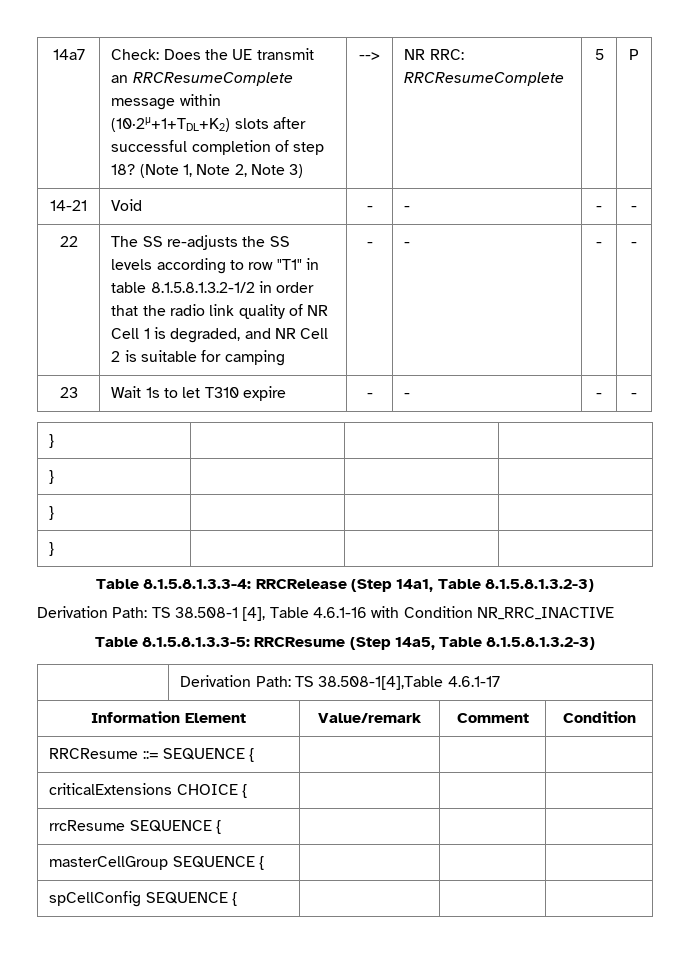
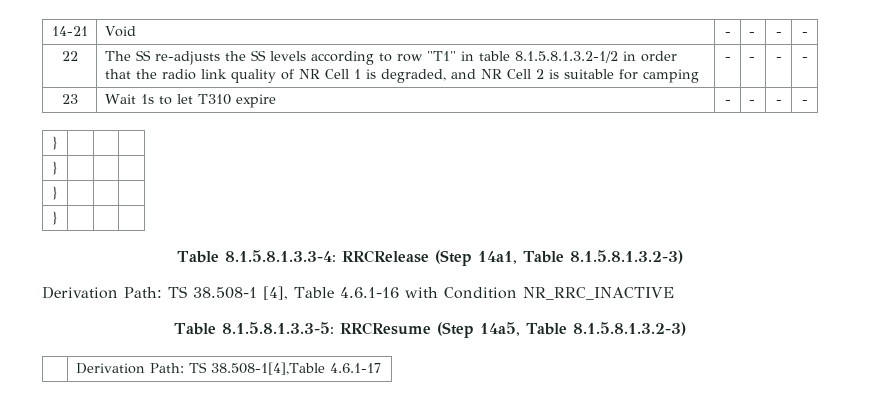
- 14a7 | Check: Does the UE transmit an RRCResumeComplete message within (10∙2μ+1+TDL+K2) slots after successful completion of step 18? (Note 1, Note 2, Note 3) | --> | NR RRC: RRCResumeComplete | 5 | P
- Information Element | Value/remark | Comment | Condition
- RRCResume ::= SEQUENCE { | | |
- criticalExtensions CHOICE { | | |
- rrcResume SEQUENCE { | | |
- masterCellGroup SEQUENCE { | | |
- spCellConfig SEQUENCE { | | |

